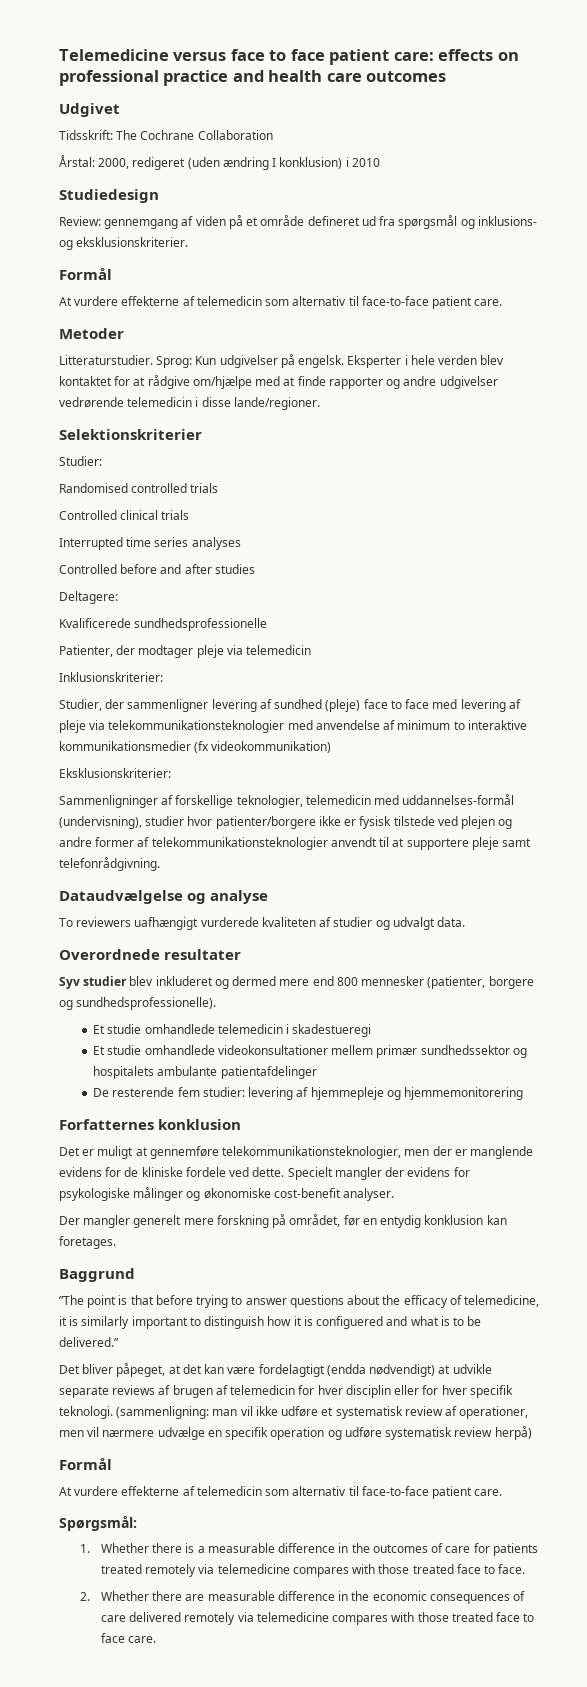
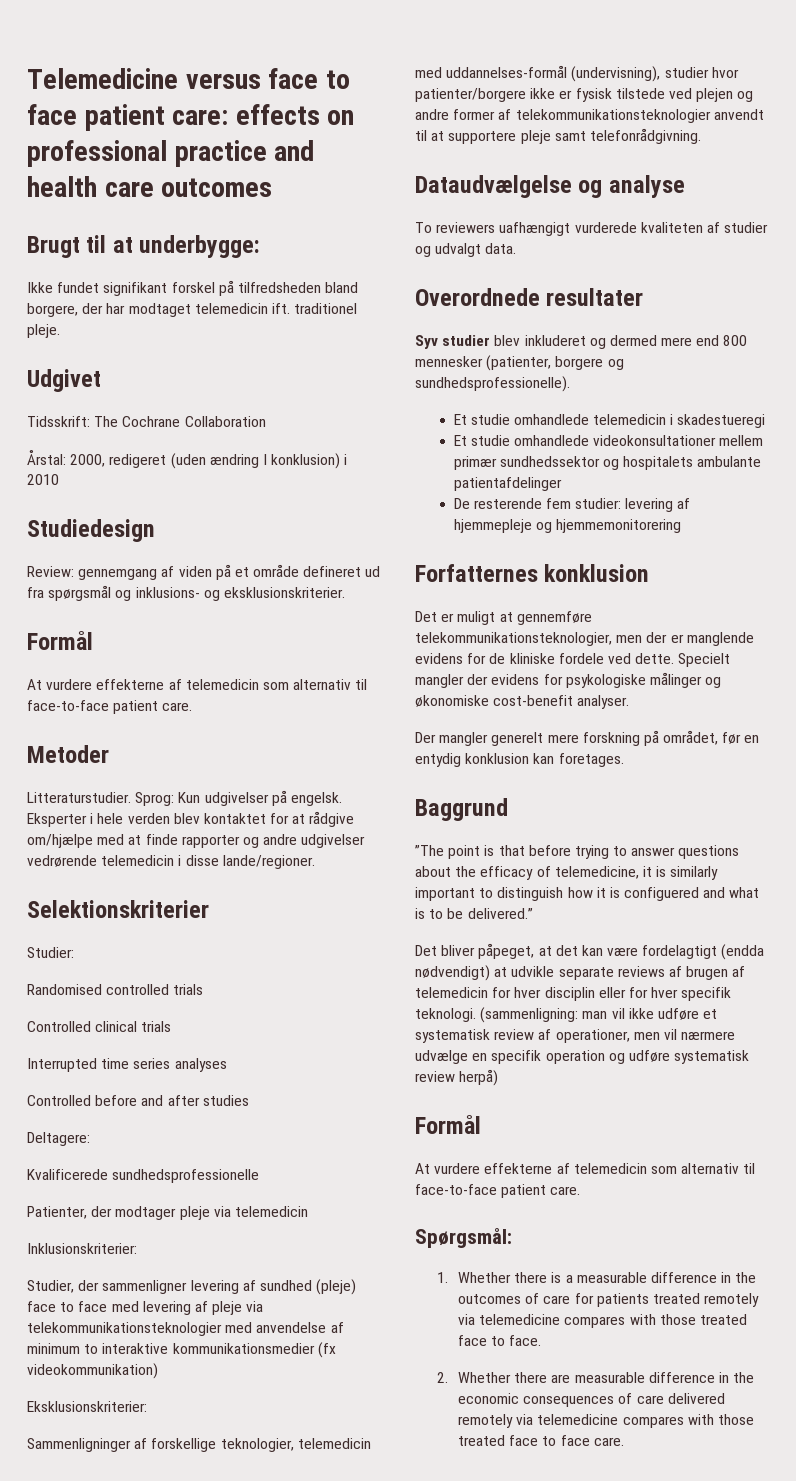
+ Brugt til at underbygge:
+ Ikke fundet signifikant forskel på tilfredsheden bland borgere, der har modtaget telemedicin ift. traditionel pleje.

